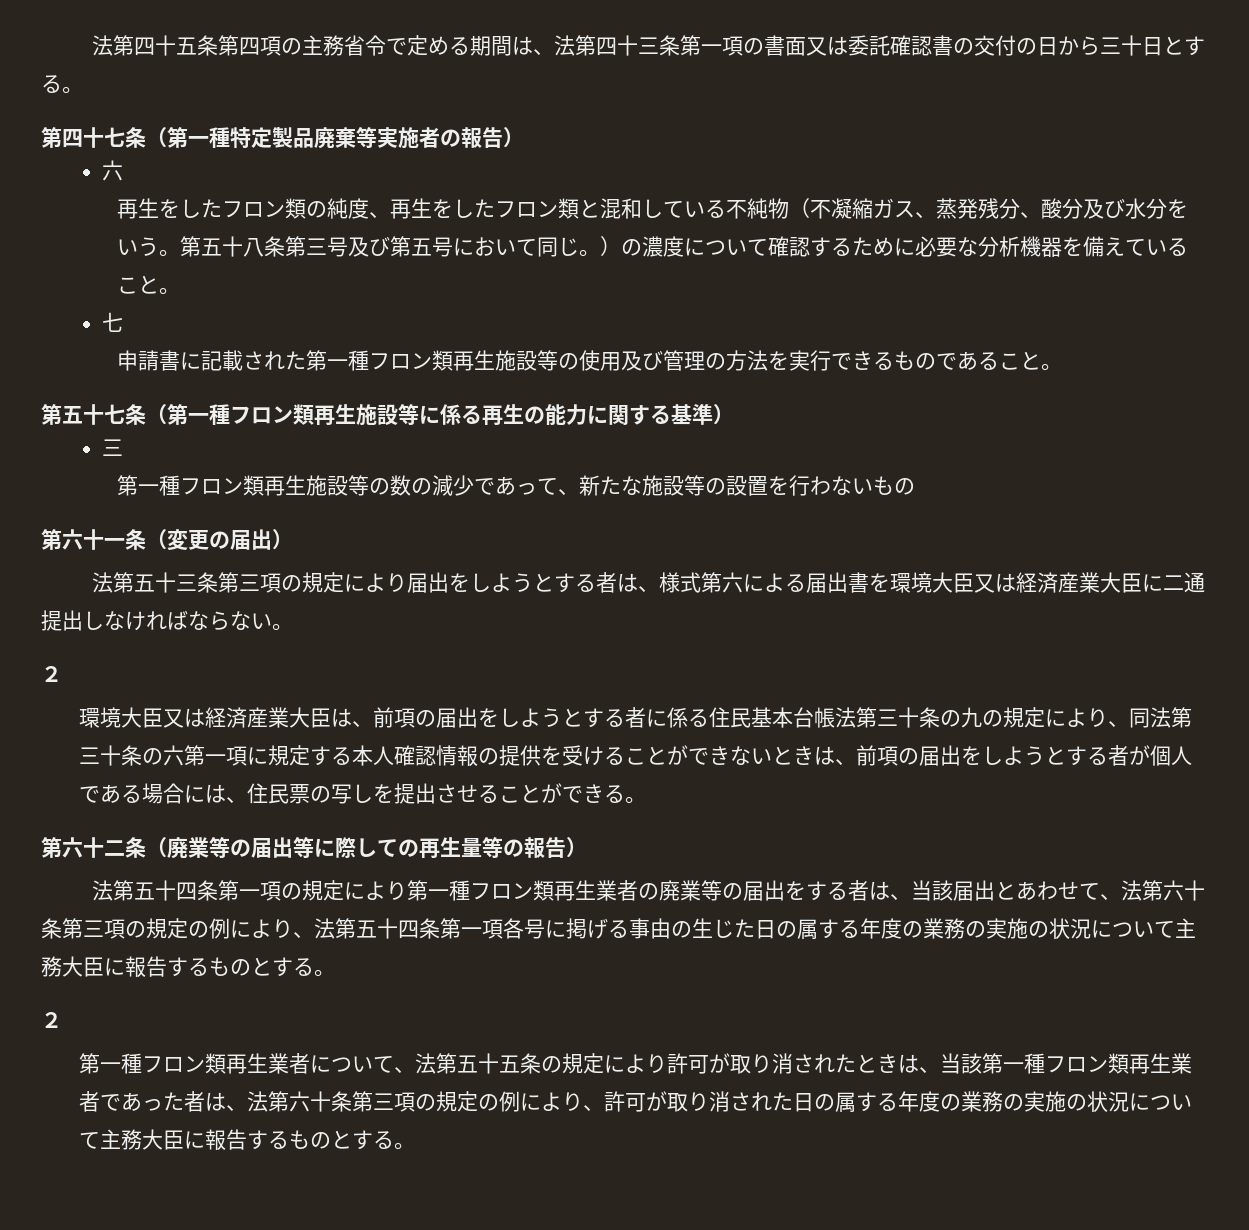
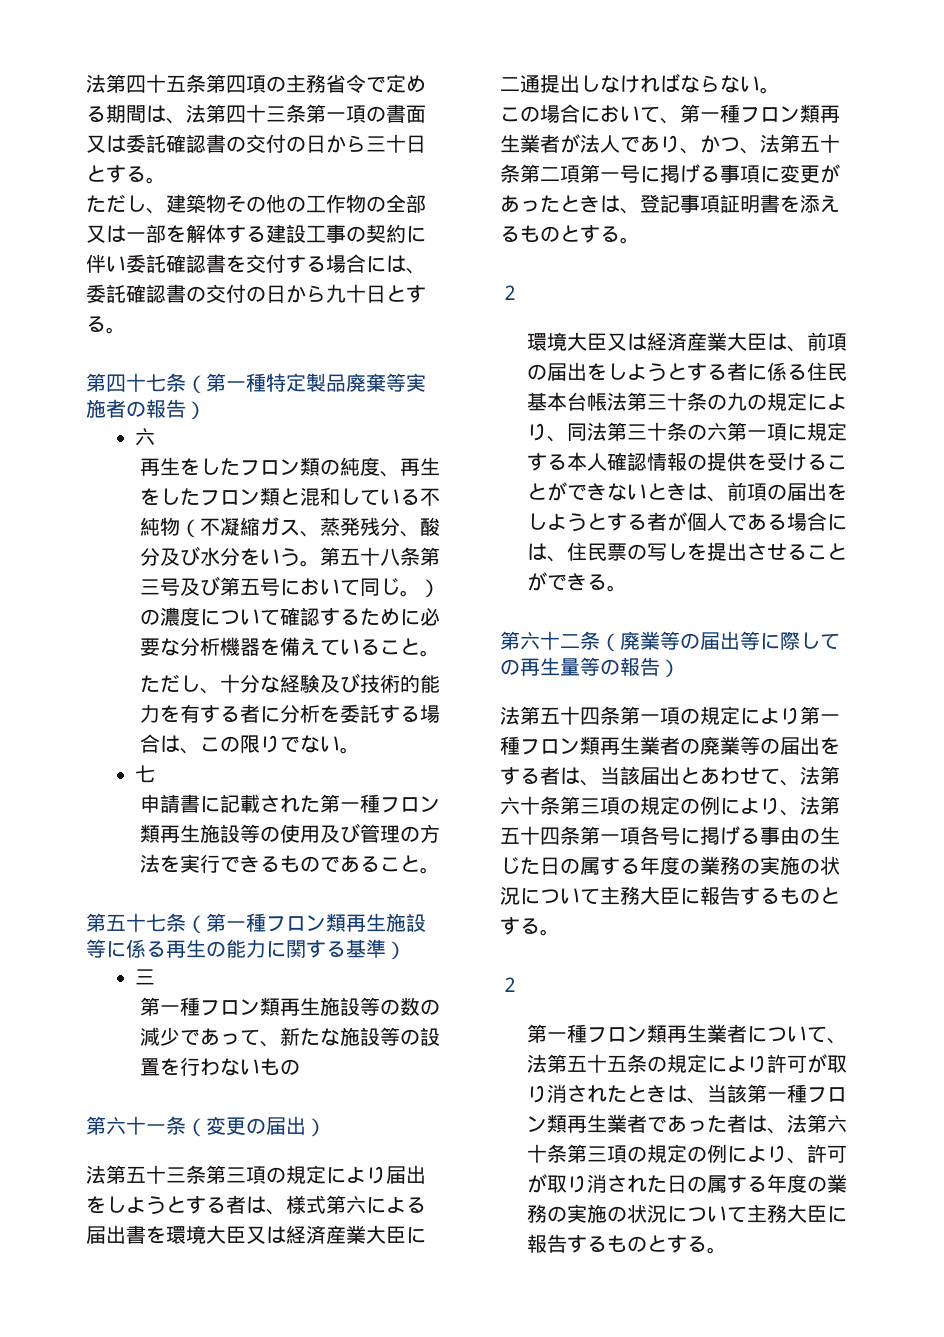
+ ただし、建築物その他の工作物の全部又は一部を解体する建設工事の契約に伴い委託確認書を交付する場合には、委託確認書の交付の日から九十日とする。
+ ただし、十分な経験及び技術的能力を有する者に分析を委託する場合は、この限りでない。
+ この場合において、第一種フロン類再生業者が法人であり、かつ、法第五十条第二項第一号に掲げる事項に変更があったときは、登記事項証明書を添えるものとする。

